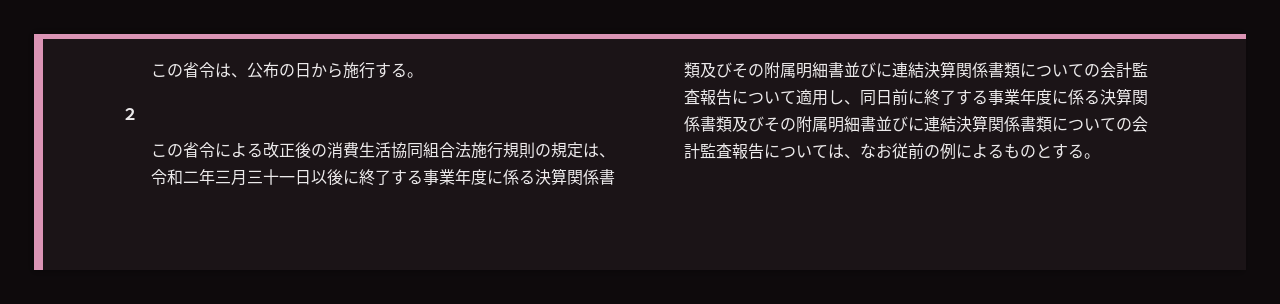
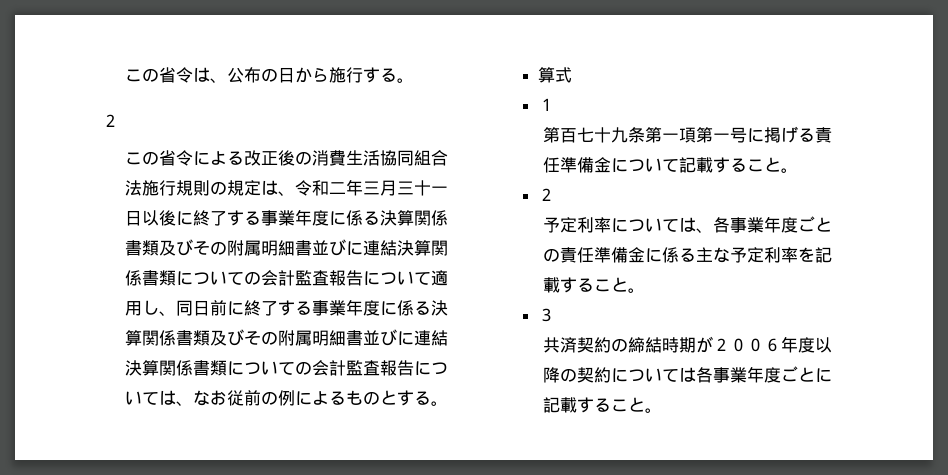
+ 算式
+ １
+ 第百七十九条第一項第一号に掲げる責任準備金について記載すること。
+ ２
+ 予定利率については、各事業年度ごとの責任準備金に係る主な予定利率を記載すること。
+ ３
+ 共済契約の締結時期が２００６年度以降の契約については各事業年度ごとに記載すること。

